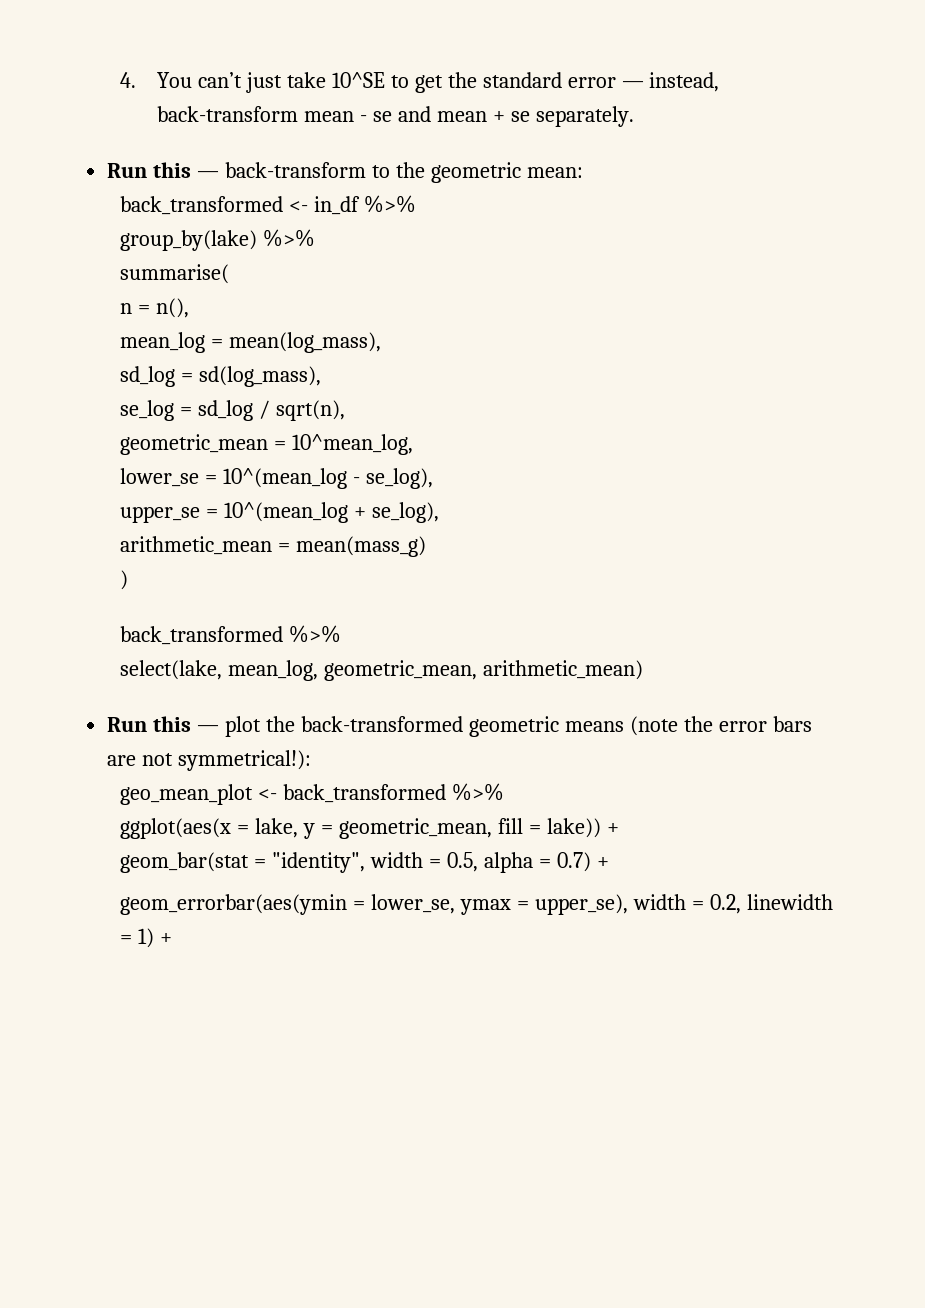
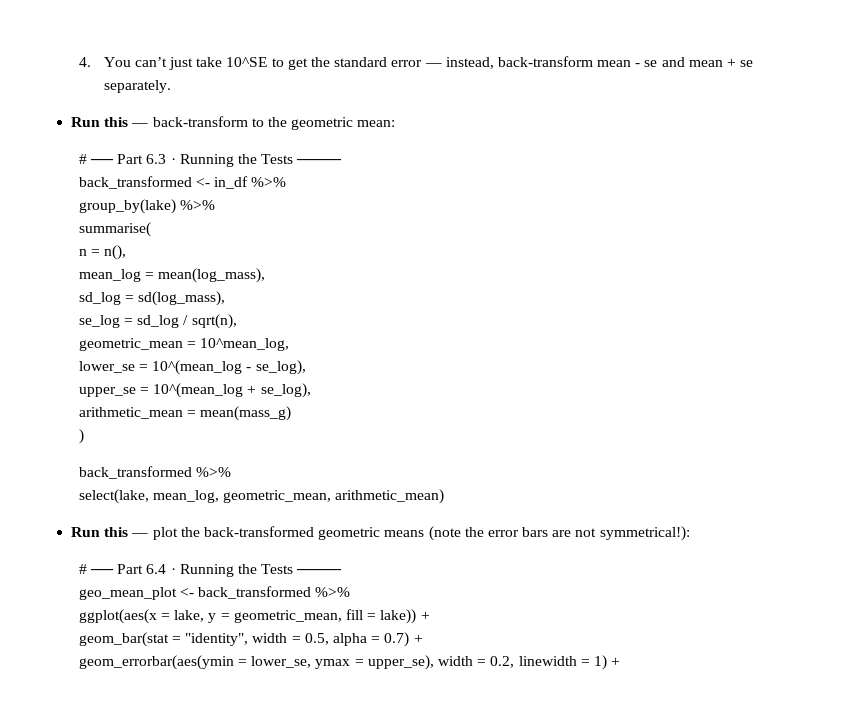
+ # ── Part 6.3 · Running the Tests ────
+ # ── Part 6.4 · Running the Tests ────

